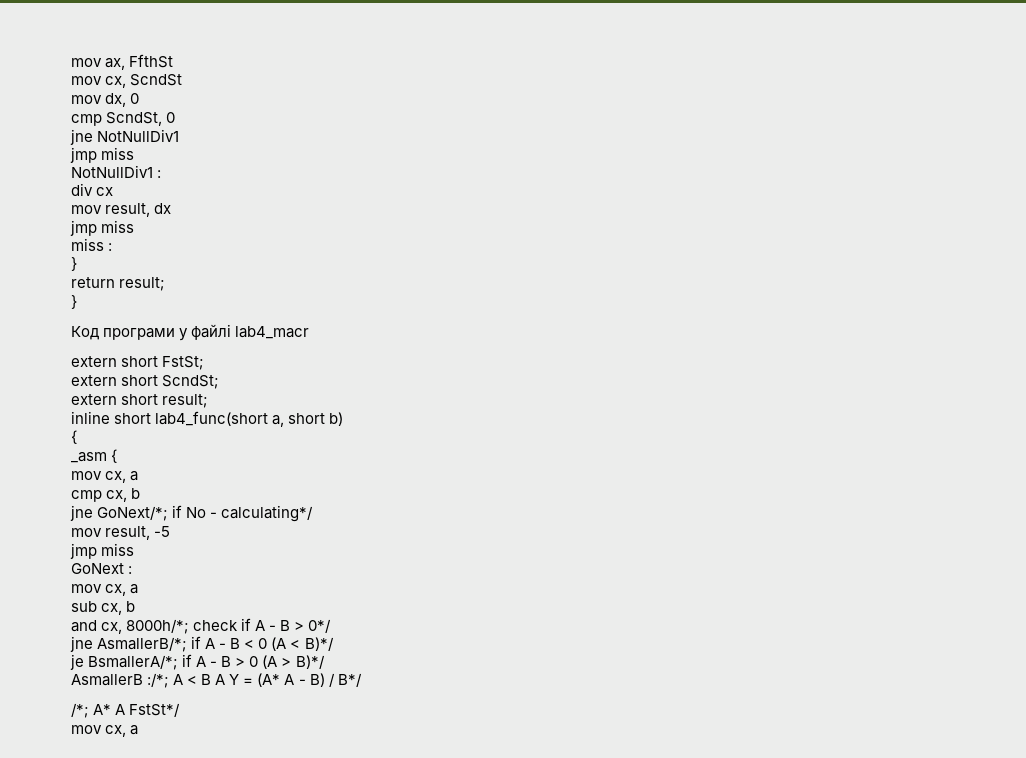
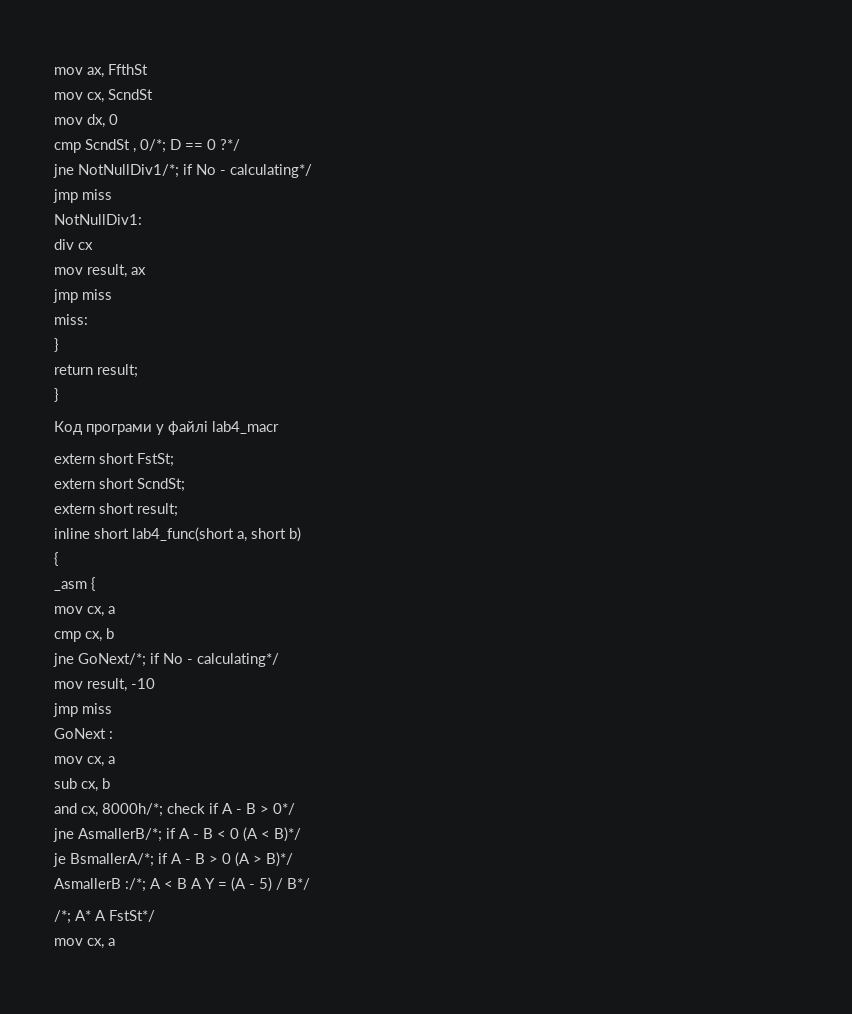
- cmp ScndSt, 0
- jne NotNullDiv1
+ cmp ScndSt , 0/*; D == 0 ?*/
+ jne NotNullDiv1/*; if No - calculating*/
  jmp miss
- NotNullDiv1 :
+ NotNullDiv1:
- mov result, dx
+ mov result, ax
  jmp miss
- miss :
+ miss:
- mov result, -5
+ mov result, -10
- AsmallerB :/*; A < B A Y = (A* A - B) / B*/
+ AsmallerB :/*; A < B A Y = (A - 5) / B*/

